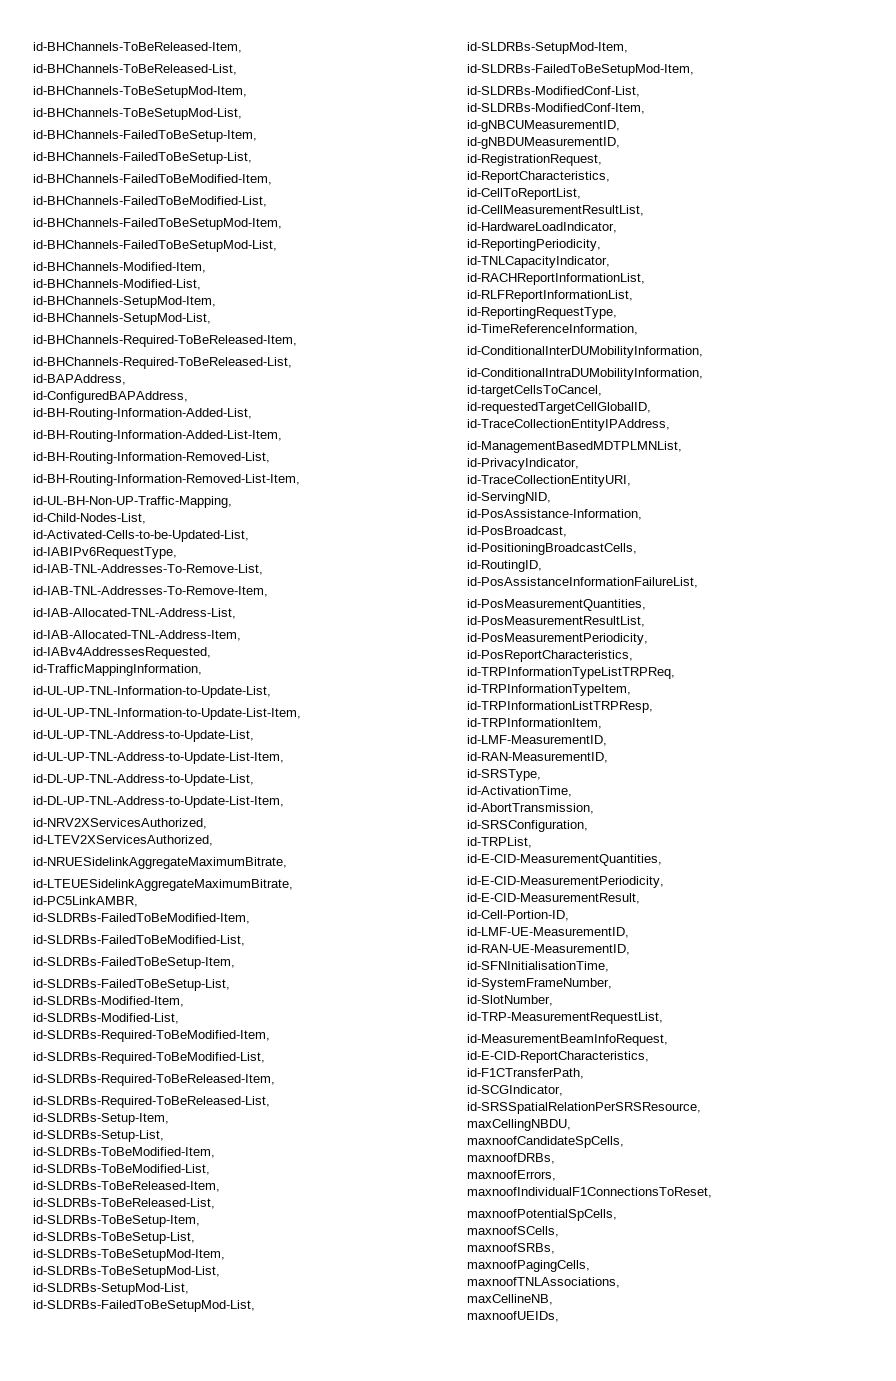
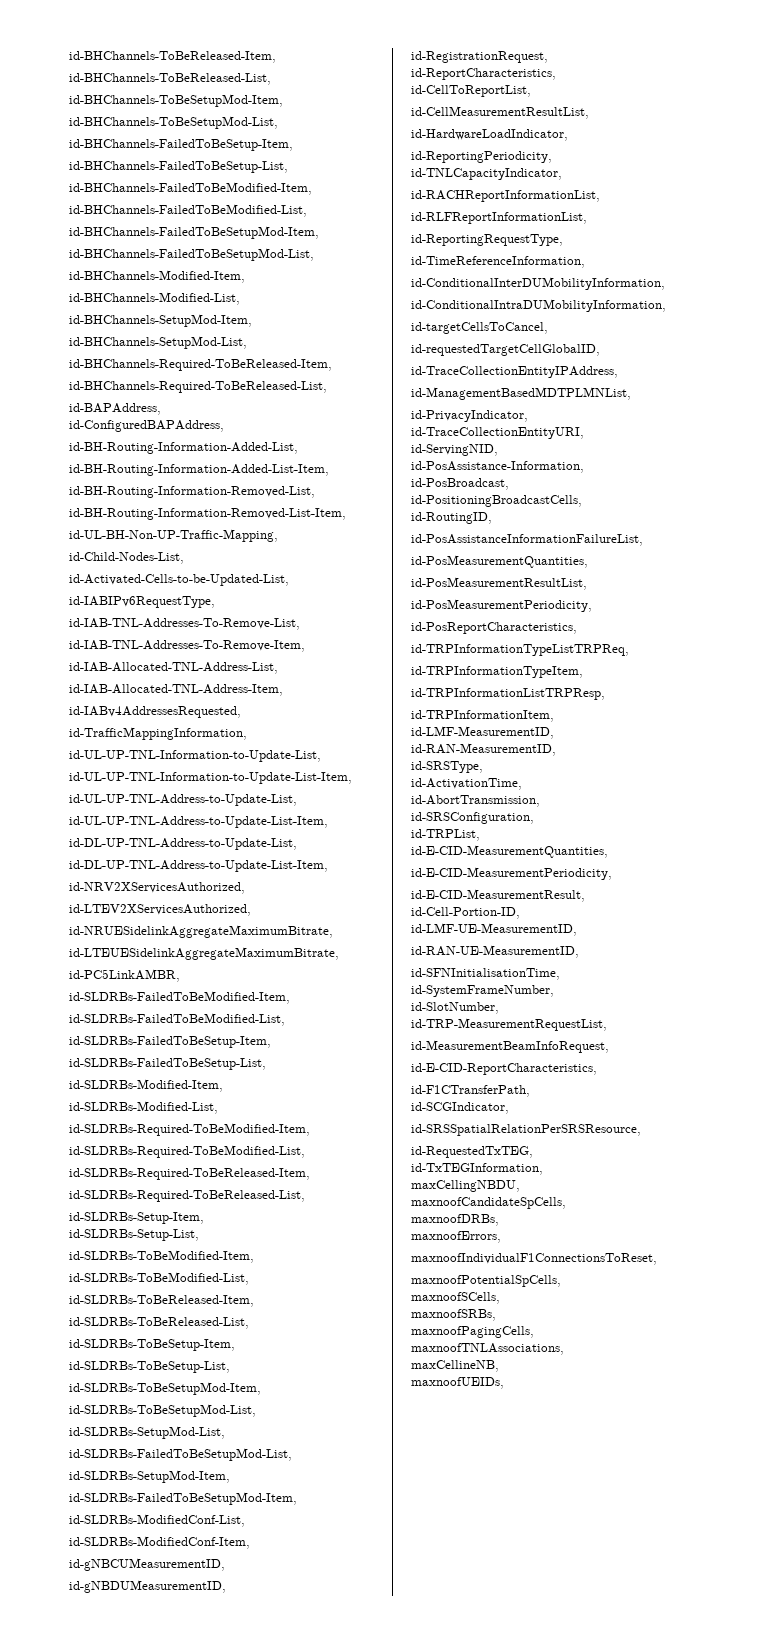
+ id-RequestedTxTEG,
+ id-TxTEGInformation,

